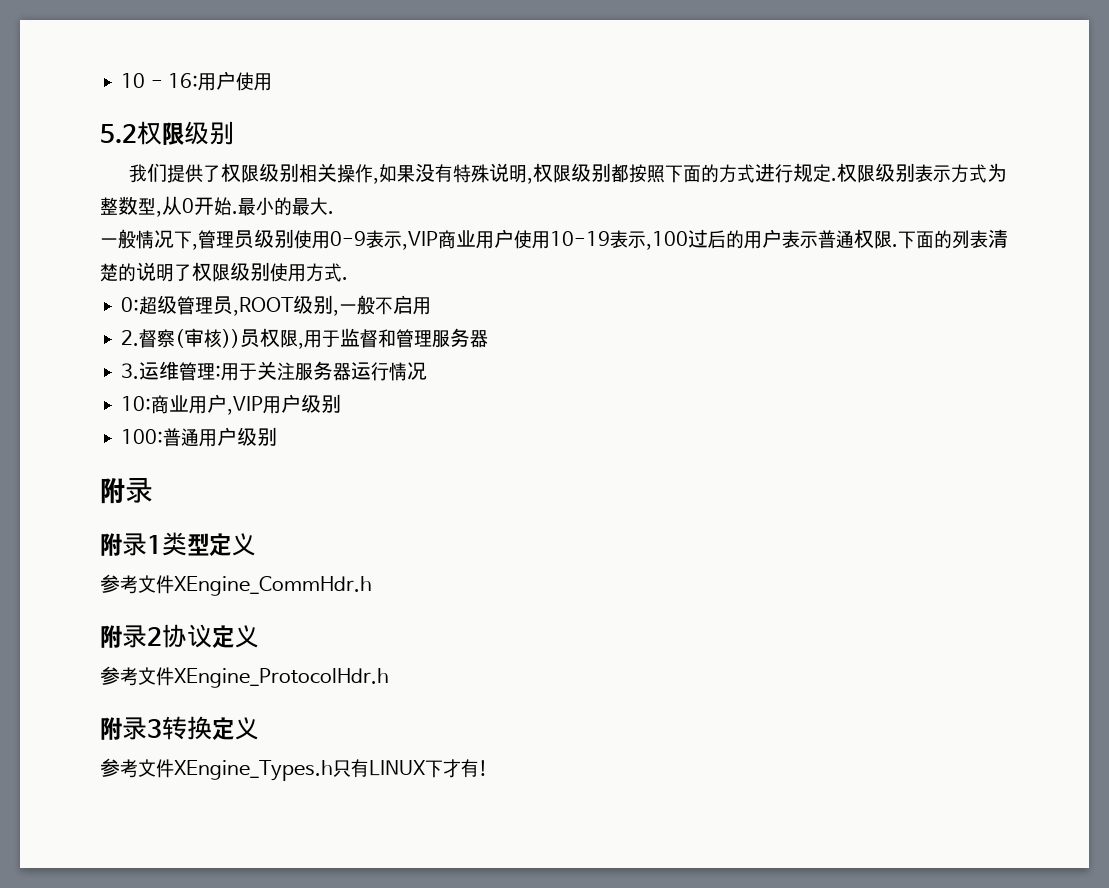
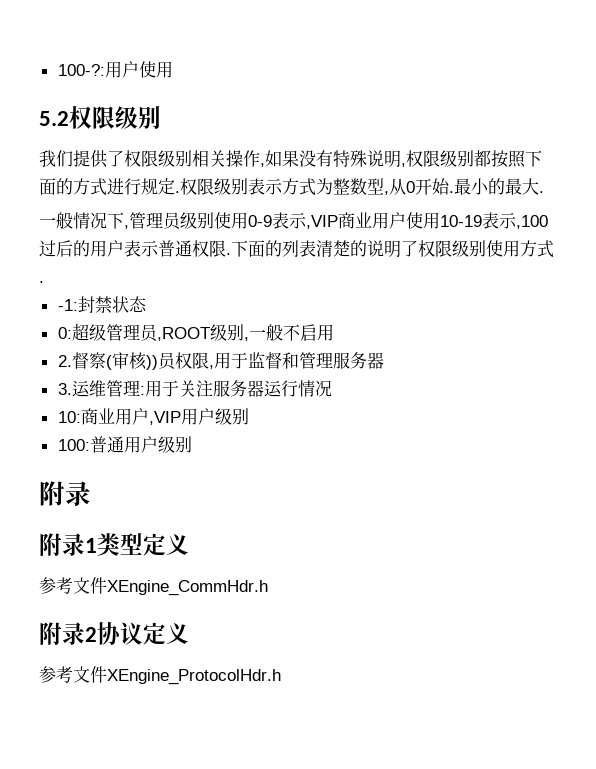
- 10 - 16:用户使用
+ 100-?:用户使用
+ -1:封禁状态
- 附录3转换定义
- 参考文件XEngine_Types.h只有LINUX下才有!

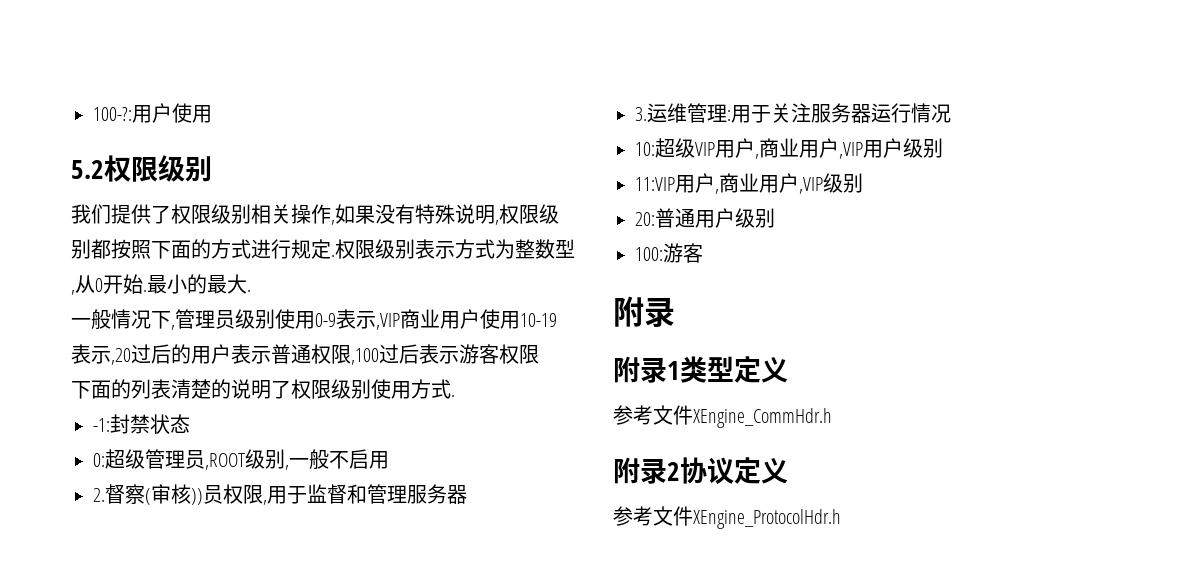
- 一般情况下,管理员级别使用0-9表示,VIP商业用户使用10-19表示,100过后的用户表示普通权限.下面的列表清楚的说明了权限级别使用方式.
+ 一般情况下,管理员级别使用0-9表示,VIP商业用户使用10-19表示,20过后的用户表示普通权限,100过后表示游客权限
+ 下面的列表清楚的说明了权限级别使用方式.
- 10:商业用户,VIP用户级别
+ 10:超级VIP用户,商业用户,VIP用户级别
- 100:普通用户级别
+ 11:VIP用户,商业用户,VIP级别
+ 20:普通用户级别
+ 100:游客

